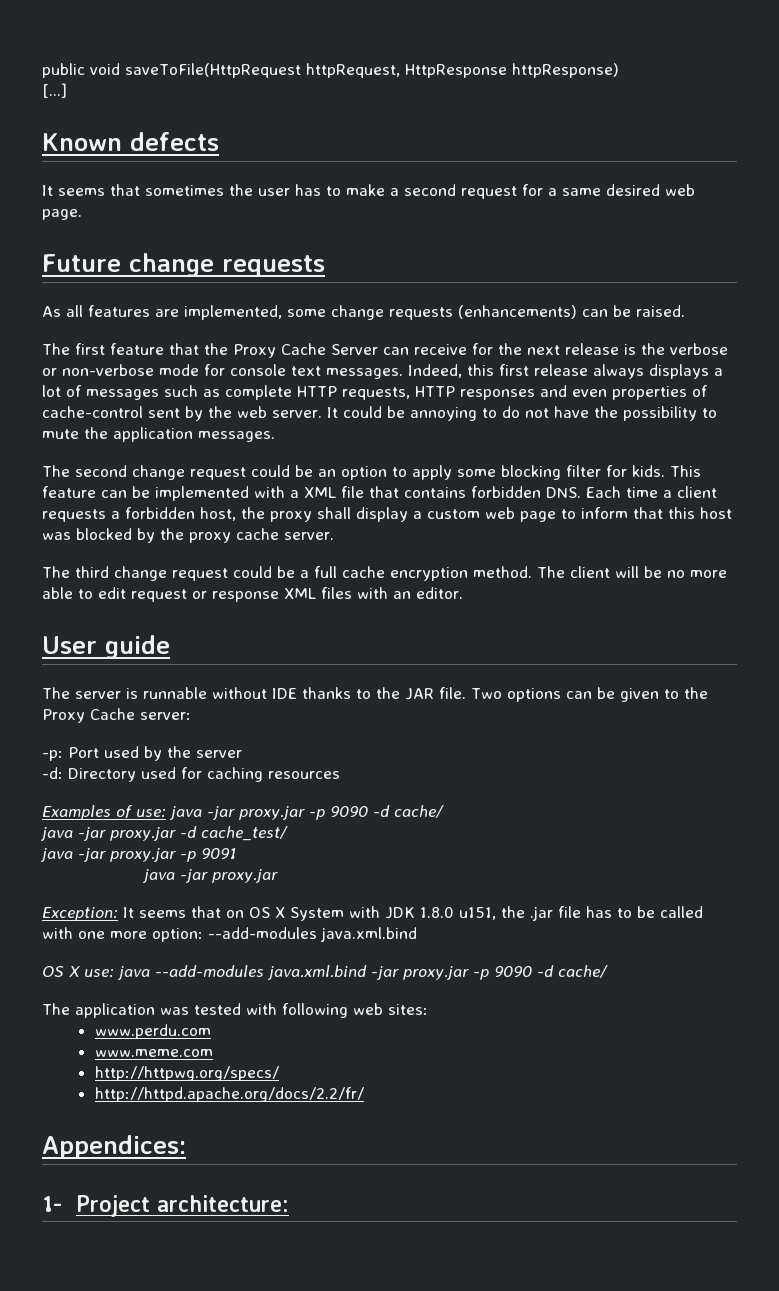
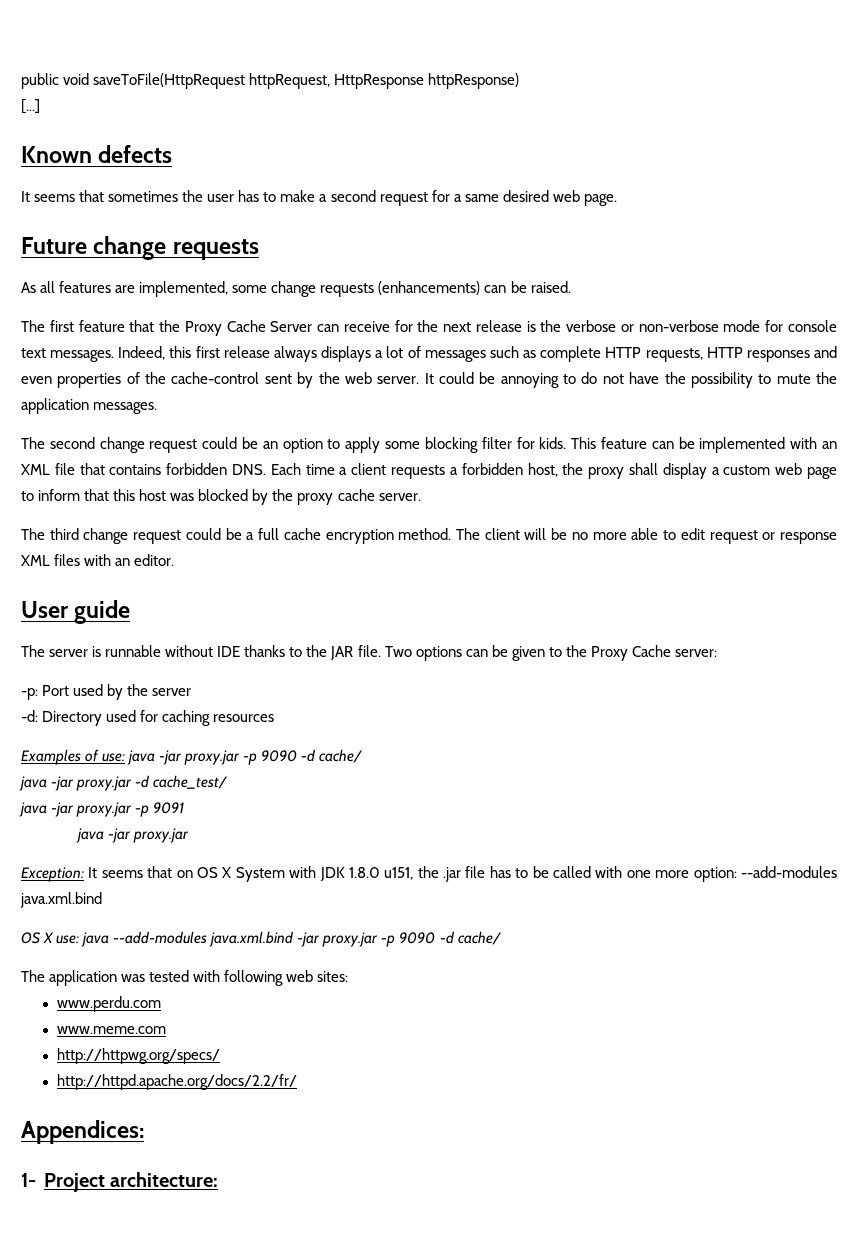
- Indeed, this first release always displays a lot of messages such as complete HTTP requests, HTTP responses and even properties of cache-control sent by the web server.
+ Indeed, this first release always displays a lot of messages such as complete HTTP requests, HTTP responses and even properties of the cache-control sent by the web server.
- This feature can be implemented with a XML file that contains forbidden DNS. Each time a client requests a forbidden host, the proxy shall display a custom web page to inform that this host was blocked by the proxy cache server.
+ This feature can be implemented with an XML file that contains forbidden DNS. Each time a client requests a forbidden host, the proxy shall display a custom web page to inform that this host was blocked by the proxy cache server.

